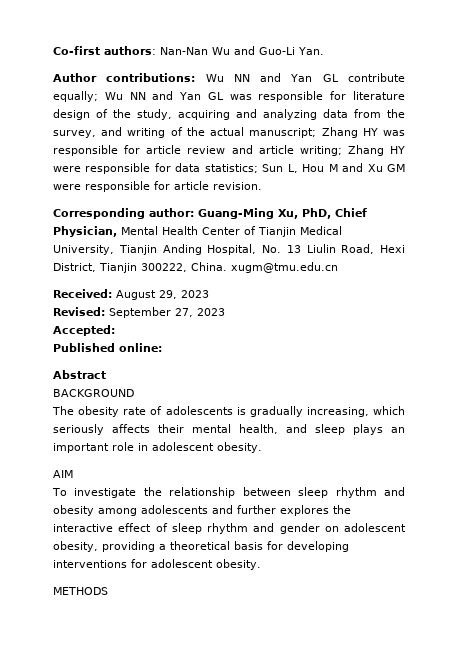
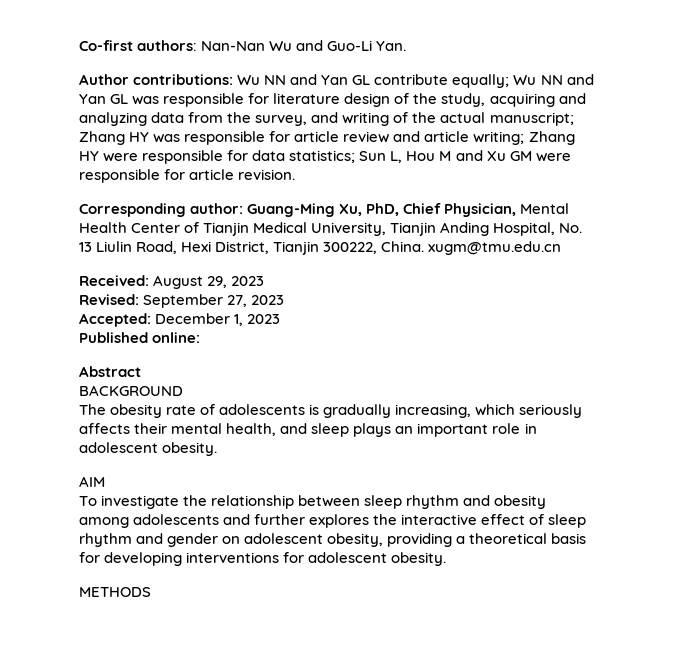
- Accepted:
+ Accepted: December 1, 2023

